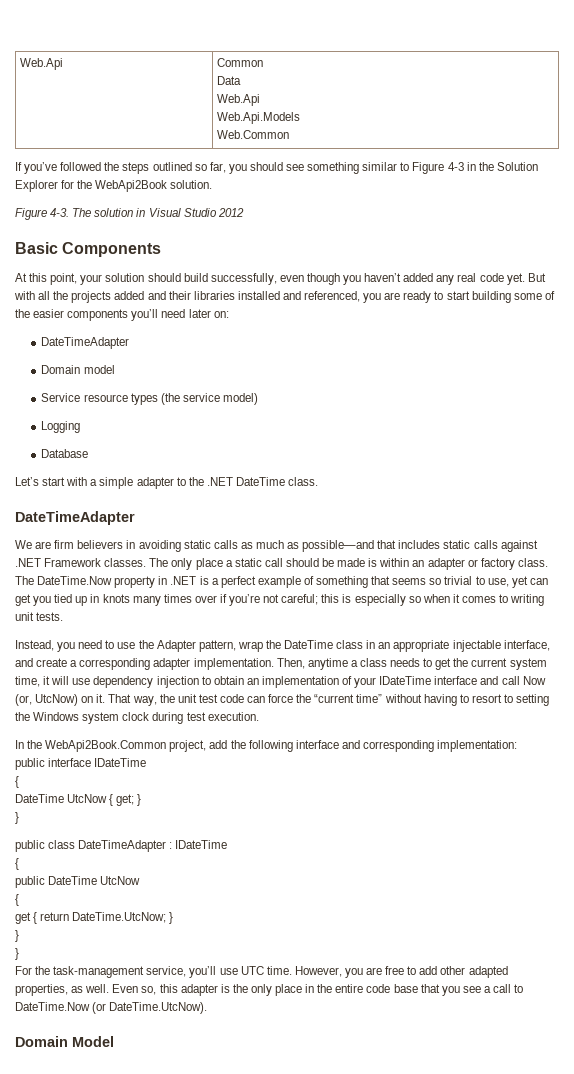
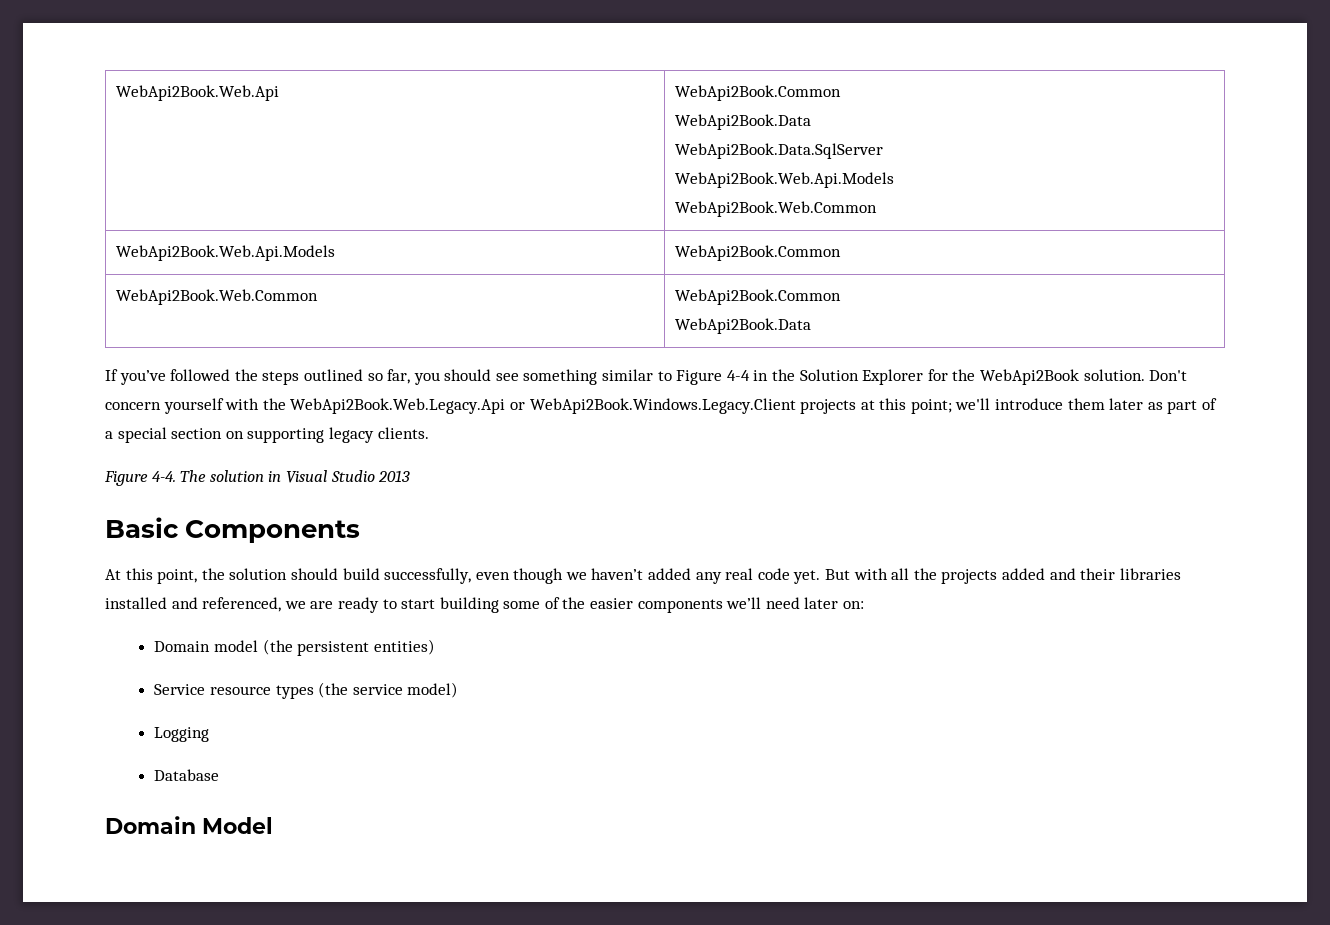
- Web.Api | Common
- Data
- Web.Api
- Web.Api.Models
- Web.Common
+ WebApi2Book.Web.Api | WebApi2Book.Common
+ WebApi2Book.Data
+ WebApi2Book.Data.SqlServer
+ WebApi2Book.Web.Api.Models
+ WebApi2Book.Web.Common
+ WebApi2Book.Web.Api.Models | WebApi2Book.Common
+ WebApi2Book.Web.Common | WebApi2Book.Common
+ WebApi2Book.Data
- If you’ve followed the steps outlined so far, you should see something similar to Figure 4-3 in the Solution Explorer for the WebApi2Book solution.
- Figure 4-3.
+ If you’ve followed the steps outlined so far, you should see something similar to Figure 4-4 in the Solution Explorer for the WebApi2Book solution. Don't concern yourself with the WebApi2Book.Web.Legacy.Api or WebApi2Book.Windows.Legacy.Client projects at this point; we'll introduce them later as part of a special section on supporting legacy clients.
+ Figure 4-4.
- The solution in Visual Studio 2012
+ The solution in Visual Studio 2013
- At this point, your solution should build successfully, even though you haven’t added any real code yet.
+ At this point, the solution should build successfully, even though we haven’t added any real code yet.
- But with all the projects added and their libraries installed and referenced, you are ready to start building some of the easier components you’ll need later on:
- DateTimeAdapter
+ But with all the projects added and their libraries installed and referenced, we are ready to start building some of the easier components we’ll need later on:
- Domain model
+ Domain model (the persistent entities)
- Let’s start with a simple adapter to the .NET DateTime class.
- DateTimeAdapter
- We are firm believers in avoiding static calls as much as possible—and that includes static calls against .NET Framework classes. The only place a static call should be made is within an adapter or factory class. The DateTime.Now property in .NET is a perfect example of something that seems so trivial to use, yet can get you tied up in knots many times over if you’re not careful; this is especially so when it comes to writing unit tests.
- Instead, you need to use the Adapter pattern, wrap the DateTime class in an appropriate injectable interface, and create a corresponding adapter implementation. Then, anytime a class needs to get the current system time, it will use dependency injection to obtain an implementation of your IDateTime interface and call Now (or, UtcNow) on it. That way, the unit test code can force the “current time” without having to resort to setting the Windows system clock during test execution.
- In the WebApi2Book.Common project, add the following interface and corresponding implementation:
- public interface IDateTime
- {
- DateTime UtcNow { get; }
- }
- public class DateTimeAdapter : IDateTime
- {
- public DateTime UtcNow
- {
- get { return DateTime.UtcNow; }
- }
- }
- For the task-management service, you’ll use UTC time. However, you are free to add other adapted properties, as well. Even so, this adapter is the only place in the entire code base that you see a call to DateTime.Now (or DateTime.UtcNow).

